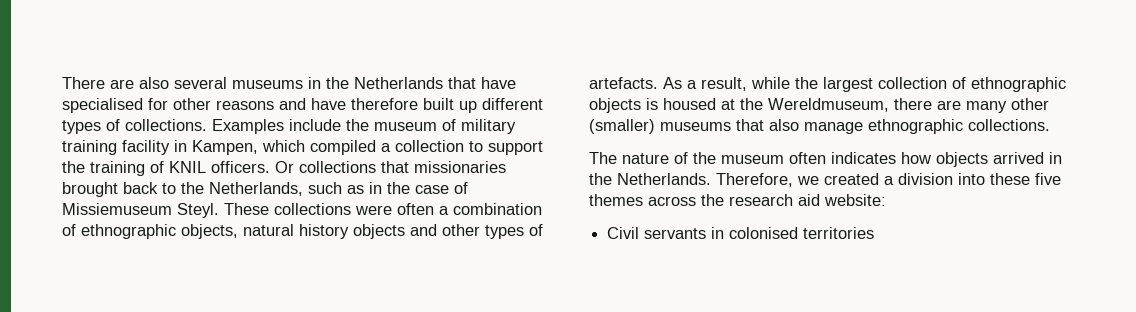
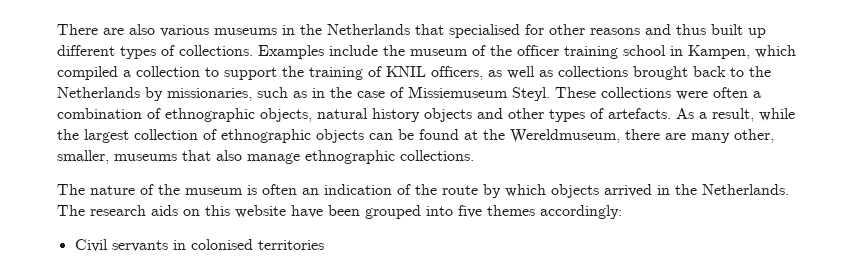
- There are also several museums in the Netherlands that have specialised for other reasons and have therefore built up different types of collections.
+ There are also various museums in the Netherlands that specialised for other reasons and thus built up different types of collections.
- Examples include the museum of military training facility in Kampen, which compiled a collection to support the training of KNIL officers. Or collections that missionaries brought back to the Netherlands, such as in the case of Missiemuseum Steyl.
+ Examples include the museum of the officer training school in Kampen, which compiled a collection to support the training of KNIL officers, as well as collections brought back to the Netherlands by missionaries, such as in the case of Missiemuseum Steyl.
- As a result, while the largest collection of ethnographic objects is housed at the Wereldmuseum, there are many other (smaller) museums that also manage ethnographic collections.
+ As a result, while the largest collection of ethnographic objects can be found at the Wereldmuseum, there are many other, smaller, museums that also manage ethnographic collections.
- The nature of the museum often indicates how objects arrived in the Netherlands.
+ The nature of the museum is often an indication of the route by which objects arrived in the Netherlands.
- Therefore, we created a division into these five themes across the research aid website:
+ The research aids on this website have been grouped into five themes accordingly:

